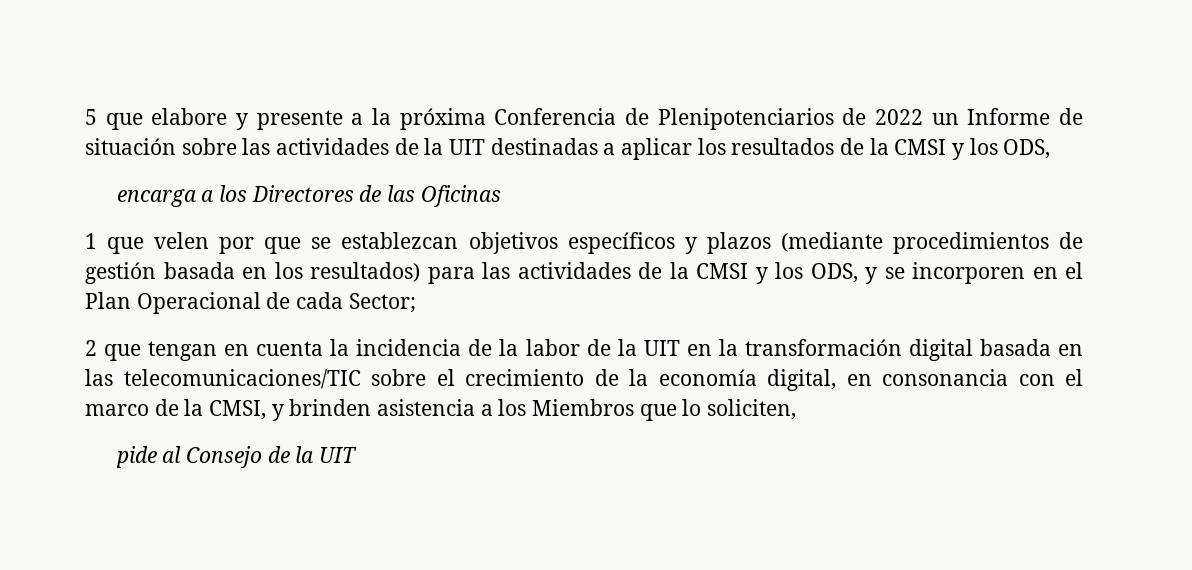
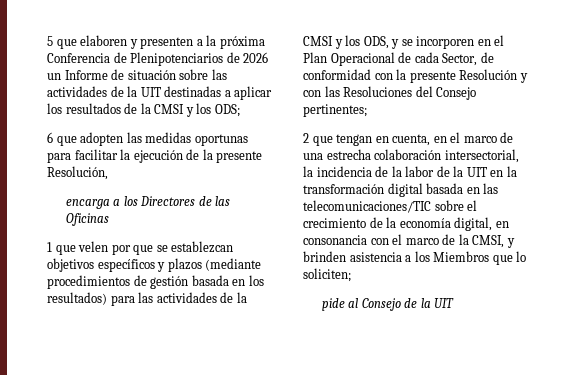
- 5 que elabore y presente a la próxima Conferencia de Plenipotenciarios de 2022 un Informe de situación sobre las actividades de la UIT destinadas a aplicar los resultados de la CMSI y los ODS,
+ 5 que elaboren y presenten a la próxima Conferencia de Plenipotenciarios de 2026 un Informe de situación sobre las actividades de la UIT destinadas a aplicar los resultados de la CMSI y los ODS;
+ 6 que adopten las medidas oportunas para facilitar la ejecución de la presente Resolución,
- 1 que velen por que se establezcan objetivos específicos y plazos (mediante procedimientos de gestión basada en los resultados) para las actividades de la CMSI y los ODS, y se incorporen en el Plan Operacional de cada Sector;
- 2 que tengan en cuenta la incidencia de la labor de la UIT en la transformación digital basada en las telecomunicaciones/TIC sobre el crecimiento de la economía digital, en consonancia con el marco de la CMSI, y brinden asistencia a los Miembros que lo soliciten,
+ 1 que velen por que se establezcan objetivos específicos y plazos (mediante procedimientos de gestión basada en los resultados) para las actividades de la CMSI y los ODS, y se incorporen en el Plan Operacional de cada Sector, de conformidad con la presente Resolución y con las Resoluciones del Consejo pertinentes;
+ 2 que tengan en cuenta, en el marco de una estrecha colaboración intersectorial, la incidencia de la labor de la UIT en la transformación digital basada en las telecomunicaciones/TIC sobre el crecimiento de la economía digital, en consonancia con el marco de la CMSI, y brinden asistencia a los Miembros que lo soliciten;

